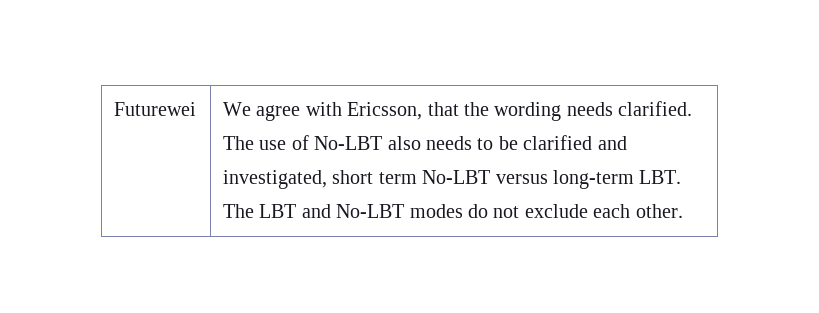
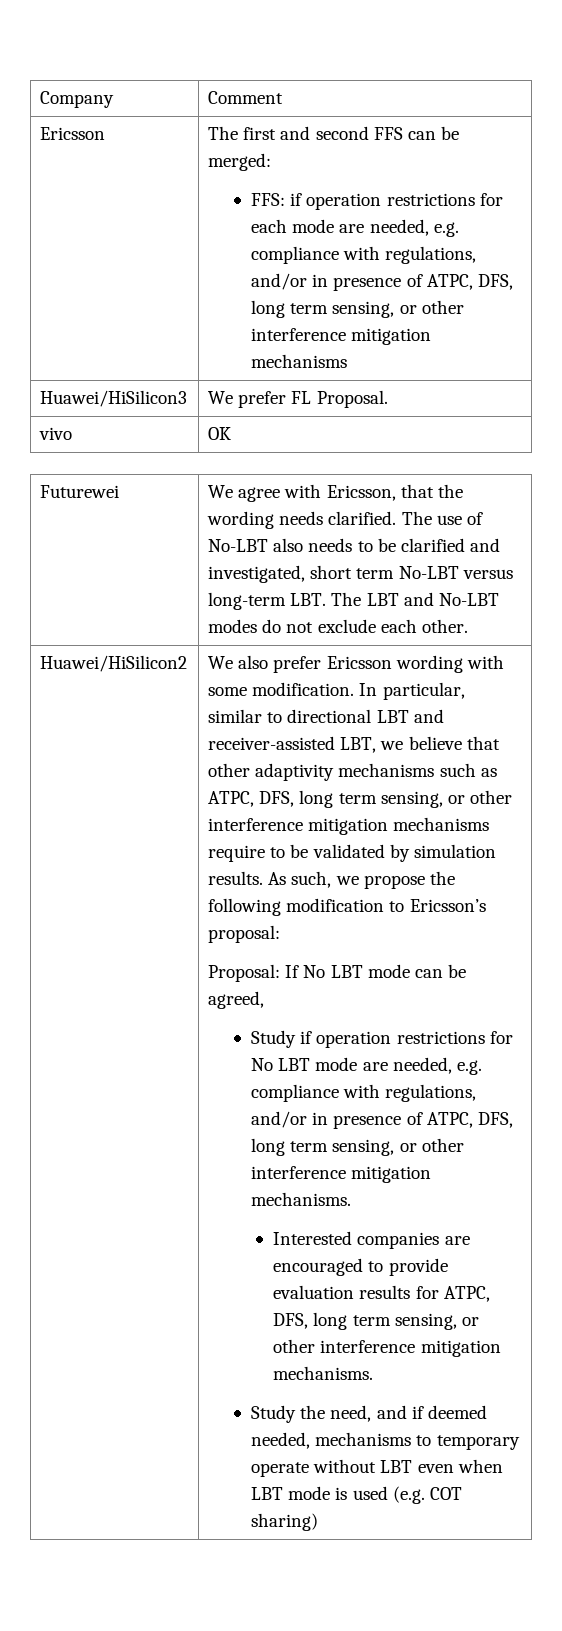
+ Company | Comment
+ Ericsson | The first and second FFS can be merged:
+ FFS: if operation restrictions for each mode are needed, e.g. compliance with regulations, and/or in presence of ATPC, DFS, long term sensing, or other interference mitigation mechanisms
+ Huawei/HiSilicon3 | We prefer FL Proposal.
+ vivo | OK
+ Huawei/HiSilicon2 | We also prefer Ericsson wording with some modification. In particular, similar to directional LBT and receiver-assisted LBT, we believe that other adaptivity mechanisms such as ATPC, DFS, long term sensing, or other interference mitigation mechanisms require to be validated by simulation results. As such, we propose the following modification to Ericsson’s proposal:
+ Proposal: If No LBT mode can be agreed,
+ Study if operation restrictions for No LBT mode are needed, e.g. compliance with regulations, and/or in presence of ATPC, DFS, long term sensing, or other interference mitigation mechanisms.
+ Interested companies are encouraged to provide evaluation results for ATPC, DFS, long term sensing, or other interference mitigation mechanisms.
+ Study the need, and if deemed needed, mechanisms to temporary operate without LBT even when LBT mode is used (e.g. COT sharing)

